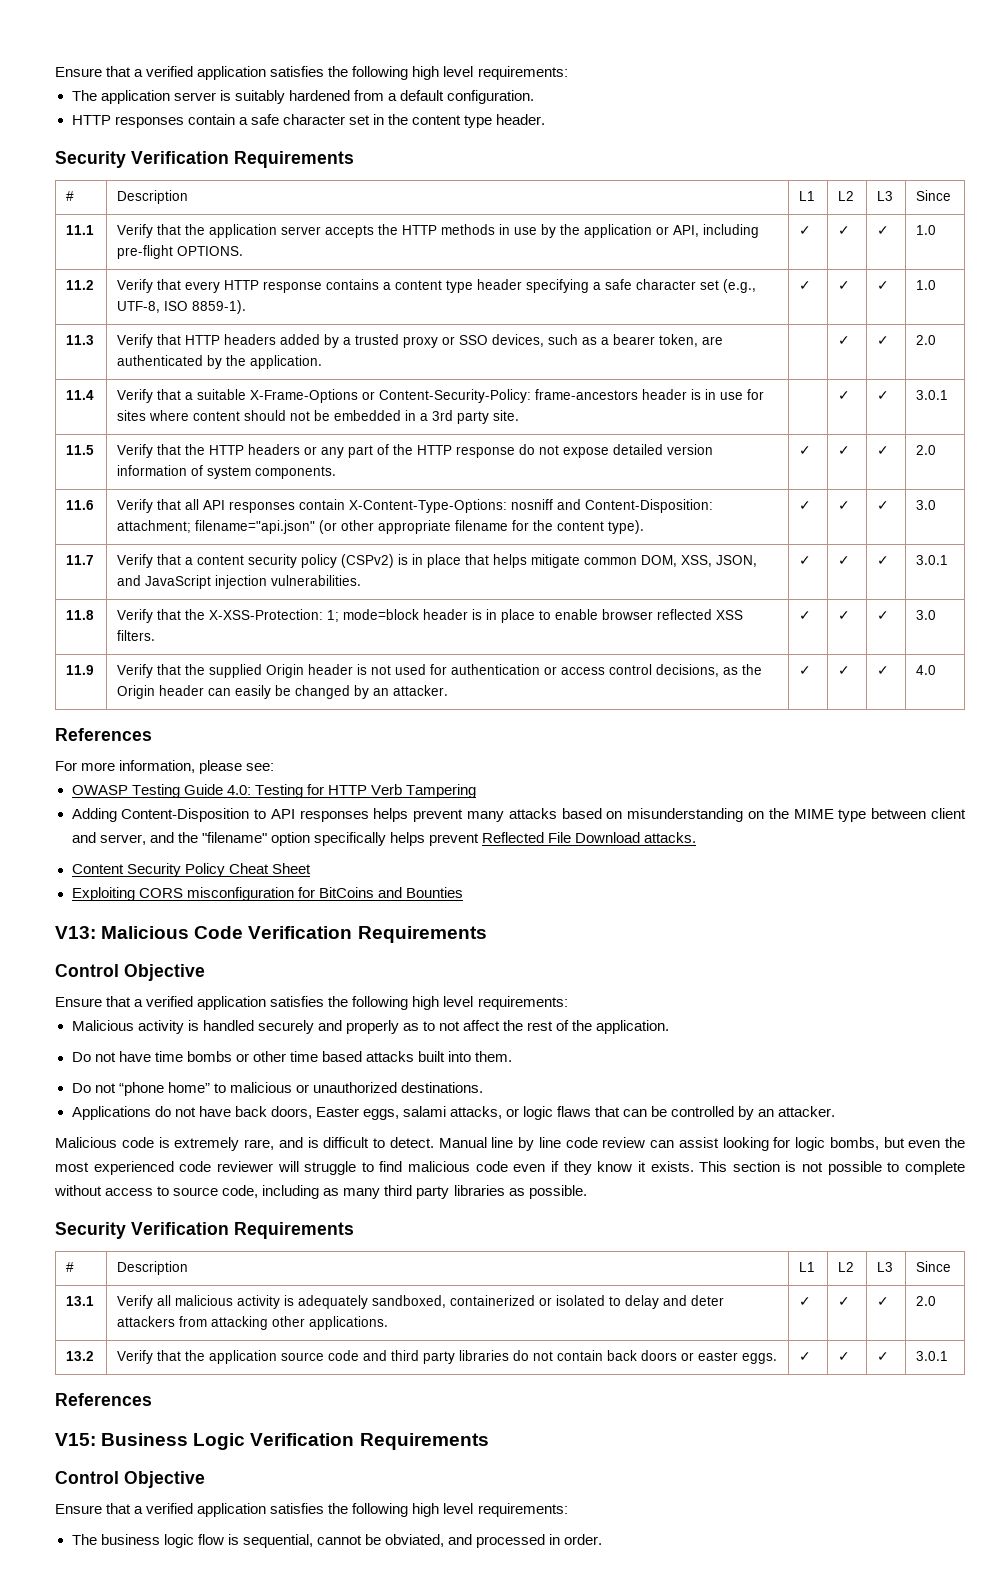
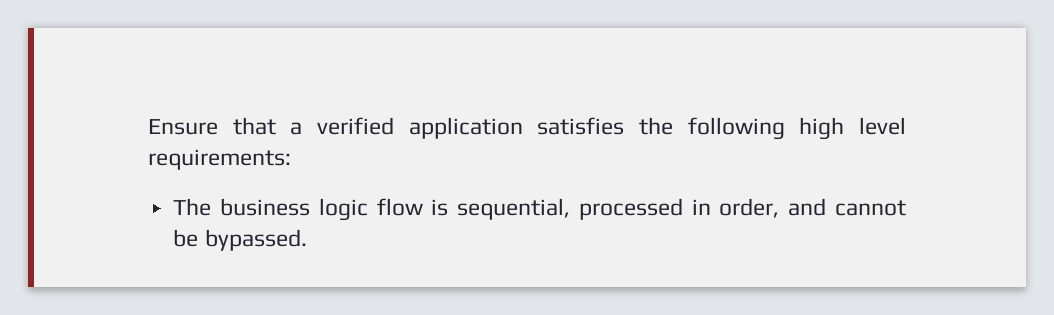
- The application server is suitably hardened from a default configuration.
- HTTP responses contain a safe character set in the content type header.
- Security Verification Requirements
- # | Description | L1 | L2 | L3 | Since
- 11.1 | Verify that the application server accepts the HTTP methods in use by the application or API, including pre-flight OPTIONS. | ✓ | ✓ | ✓ | 1.0
- 11.2 | Verify that every HTTP response contains a content type header specifying a safe character set (e.g., UTF-8, ISO 8859-1). | ✓ | ✓ | ✓ | 1.0
- 11.3 | Verify that HTTP headers added by a trusted proxy or SSO devices, such as a bearer token, are authenticated by the application. | | ✓ | ✓ | 2.0
- 11.4 | Verify that a suitable X-Frame-Options or Content-Security-Policy: frame-ancestors header is in use for sites where content should not be embedded in a 3rd party site. | | ✓ | ✓ | 3.0.1
- 11.5 | Verify that the HTTP headers or any part of the HTTP response do not expose detailed version information of system components. | ✓ | ✓ | ✓ | 2.0
- 11.6 | Verify that all API responses contain X-Content-Type-Options: nosniff and Content-Disposition: attachment; filename="api.json" (or other appropriate filename for the content type). | ✓ | ✓ | ✓ | 3.0
- 11.7 | Verify that a content security policy (CSPv2) is in place that helps mitigate common DOM, XSS, JSON, and JavaScript injection vulnerabilities. | ✓ | ✓ | ✓ | 3.0.1
- 11.8 | Verify that the X-XSS-Protection: 1; mode=block header is in place to enable browser reflected XSS filters. | ✓ | ✓ | ✓ | 3.0
- 11.9 | Verify that the supplied Origin header is not used for authentication or access control decisions, as the Origin header can easily be changed by an attacker. | ✓ | ✓ | ✓ | 4.0
- References
- For more information, please see:
- OWASP Testing Guide 4.0: Testing for HTTP Verb Tampering
- Adding Content-Disposition to API responses helps prevent many attacks based on misunderstanding on the MIME type between client and server, and the "filename" option specifically helps prevent Reflected File Download attacks.
- Content Security Policy Cheat Sheet
- Exploiting CORS misconfiguration for BitCoins and Bounties
- V13: Malicious Code Verification Requirements
- Control Objective
- Ensure that a verified application satisfies the following high level requirements:
- Malicious activity is handled securely and properly as to not affect the rest of the application.
- Do not have time bombs or other time based attacks built into them.
- Do not “phone home” to malicious or unauthorized destinations.
- Applications do not have back doors, Easter eggs, salami attacks, or logic flaws that can be controlled by an attacker.
- Malicious code is extremely rare, and is difficult to detect. Manual line by line code review can assist looking for logic bombs, but even the most experienced code reviewer will struggle to find malicious code even if they know it exists. This section is not possible to complete without access to source code, including as many third party libraries as possible.
- Security Verification Requirements
- # | Description | L1 | L2 | L3 | Since
- 13.1 | Verify all malicious activity is adequately sandboxed, containerized or isolated to delay and deter attackers from attacking other applications. | ✓ | ✓ | ✓ | 2.0
- 13.2 | Verify that the application source code and third party libraries do not contain back doors or easter eggs. | ✓ | ✓ | ✓ | 3.0.1
- References
- V15: Business Logic Verification Requirements
- Control Objective
- Ensure that a verified application satisfies the following high level requirements:
- The business logic flow is sequential, cannot be obviated, and processed in order.
+ The business logic flow is sequential, processed in order, and cannot be bypassed.

